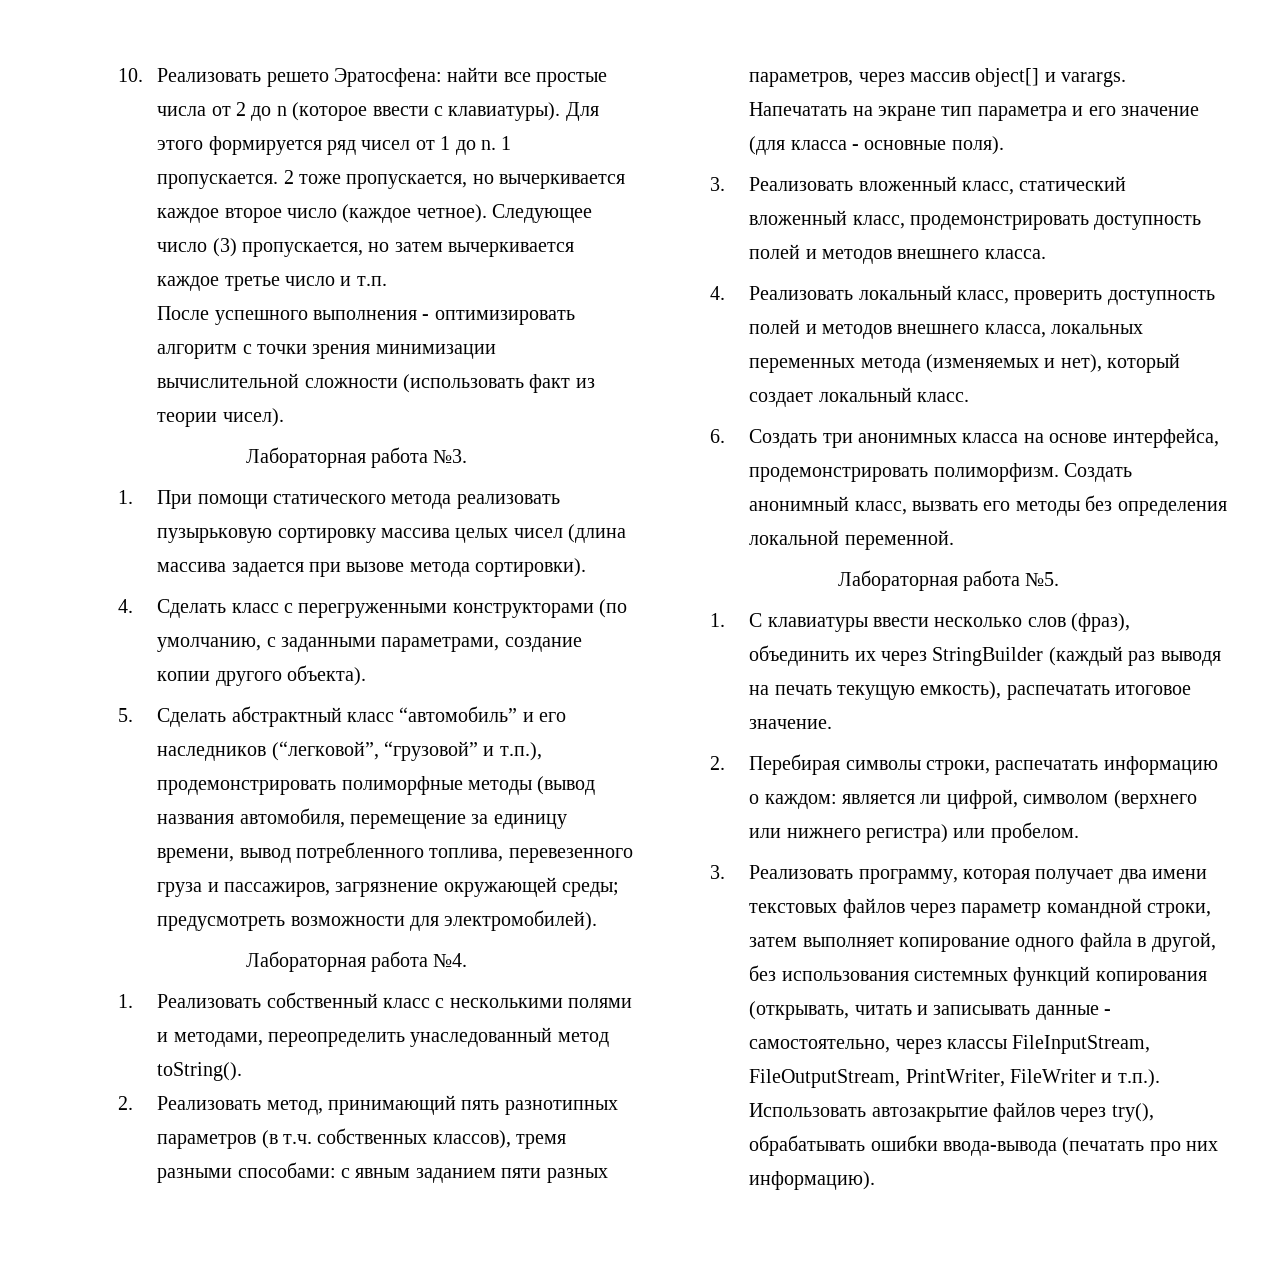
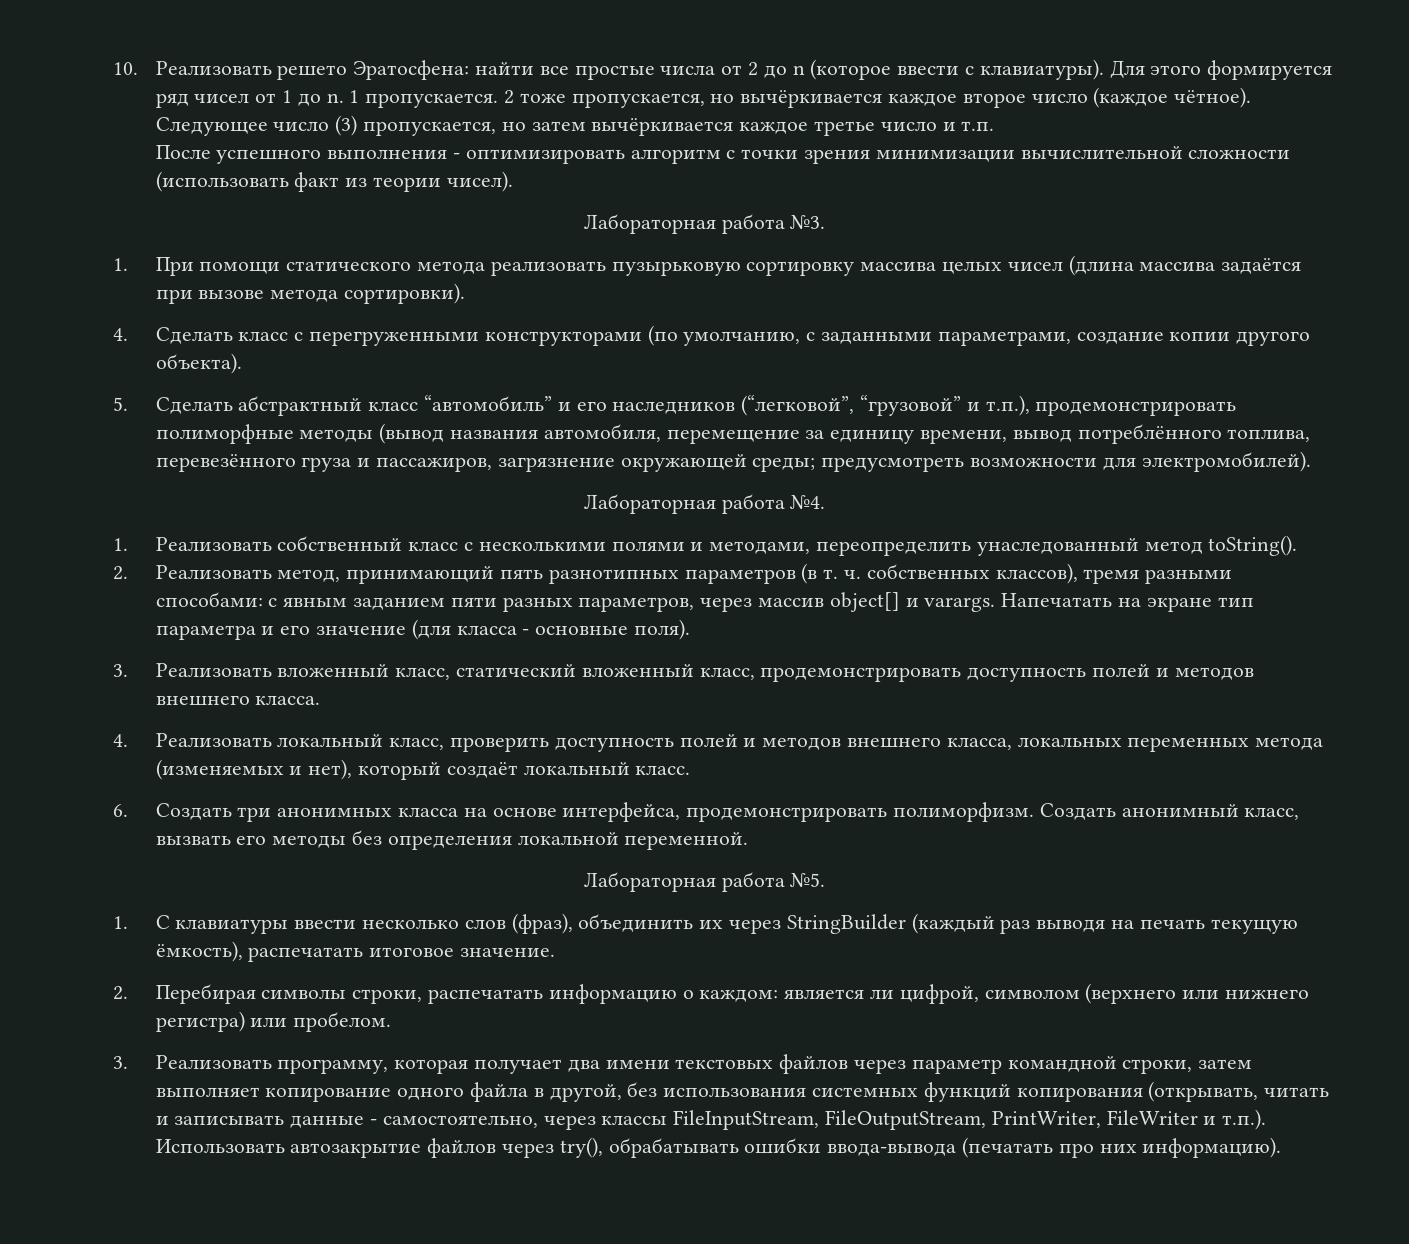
- 2 тоже пропускается, но вычеркивается каждое второе число (каждое четное).
+ 2 тоже пропускается, но вычёркивается каждое второе число (каждое чётное).
- Следующее число (3) пропускается, но затем вычеркивается каждое третье число и т.п.
+ Следующее число (3) пропускается, но затем вычёркивается каждое третье число и т.п.
- 1. При помощи статического метода реализовать пузырьковую сортировку массива целых чисел (длина массива задается при вызове метода сортировки).
+ 1. При помощи статического метода реализовать пузырьковую сортировку массива целых чисел (длина массива задаётся при вызове метода сортировки).
- 5. Сделать абстрактный класс “автомобиль” и его наследников (“легковой”, “грузовой” и т.п.), продемонстрировать полиморфные методы (вывод названия автомобиля, перемещение за единицу времени, вывод потребленного топлива, перевезенного груза и пассажиров, загрязнение окружающей среды; предусмотреть возможности для электромобилей).
+ 5. Сделать абстрактный класс “автомобиль” и его наследников (“легковой”, “грузовой” и т.п.), продемонстрировать полиморфные методы (вывод названия автомобиля, перемещение за единицу времени, вывод потреблённого топлива, перевезённого груза и пассажиров, загрязнение окружающей среды; предусмотреть возможности для электромобилей).
- 2. Реализовать метод, принимающий пять разнотипных параметров (в т.ч. собственных классов), тремя разными способами: с явным заданием пяти разных параметров, через массив object[] и varargs.
+ 2. Реализовать метод, принимающий пять разнотипных параметров (в т. ч. собственных классов), тремя разными способами: с явным заданием пяти разных параметров, через массив object[] и varargs.
- 4. Реализовать локальный класс, проверить доступность полей и методов внешнего класса, локальных переменных метода (изменяемых и нет), который создает локальный класс.
+ 4. Реализовать локальный класс, проверить доступность полей и методов внешнего класса, локальных переменных метода (изменяемых и нет), который создаёт локальный класс.
- 1. С клавиатуры ввести несколько слов (фраз), объединить их через StringBuilder (каждый раз выводя на печать текущую емкость), распечатать итоговое значение.
+ 1. С клавиатуры ввести несколько слов (фраз), объединить их через StringBuilder (каждый раз выводя на печать текущую ёмкость), распечатать итоговое значение.

